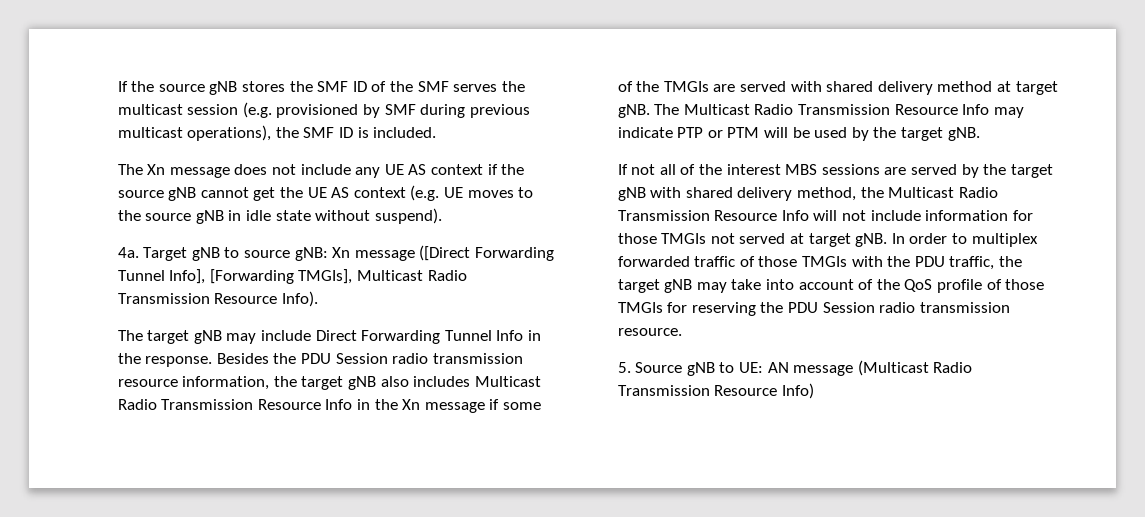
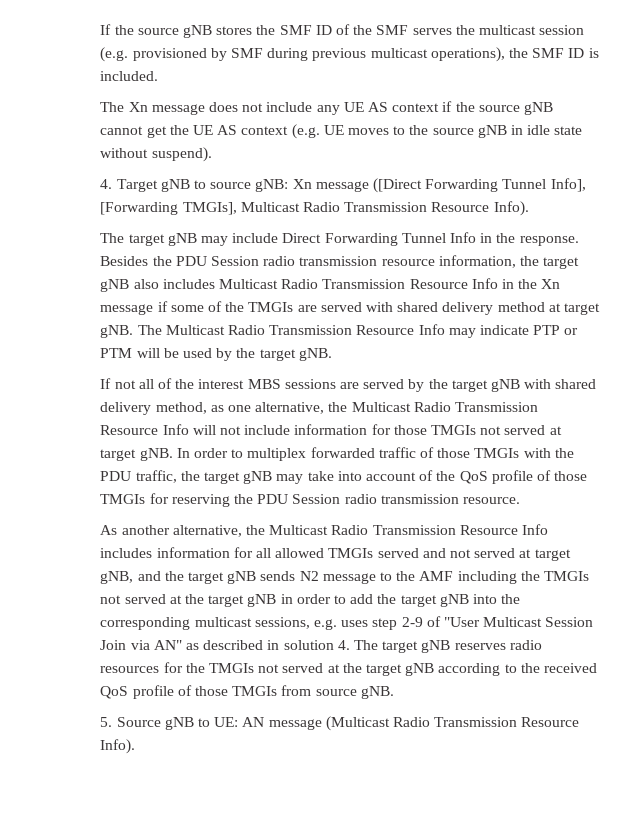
- 4a. Target gNB to source gNB: Xn message ([Direct Forwarding Tunnel Info], [Forwarding TMGIs], Multicast Radio Transmission Resource Info).
+ 4. Target gNB to source gNB: Xn message ([Direct Forwarding Tunnel Info], [Forwarding TMGIs], Multicast Radio Transmission Resource Info).
- If not all of the interest MBS sessions are served by the target gNB with shared delivery method, the Multicast Radio Transmission Resource Info will not include information for those TMGIs not served at target gNB.
+ If not all of the interest MBS sessions are served by the target gNB with shared delivery method, as one alternative, the Multicast Radio Transmission Resource Info will not include information for those TMGIs not served at target gNB.
+ As another alternative, the Multicast Radio Transmission Resource Info includes information for all allowed TMGIs served and not served at target gNB, and the target gNB sends N2 message to the AMF including the TMGIs not served at the target gNB in order to add the target gNB into the corresponding multicast sessions, e.g. uses step 2-9 of "User Multicast Session Join via AN" as described in solution 4. The target gNB reserves radio resources for the TMGIs not served at the target gNB according to the received QoS profile of those TMGIs from source gNB.
- 5. Source gNB to UE: AN message (Multicast Radio Transmission Resource Info)
+ 5. Source gNB to UE: AN message (Multicast Radio Transmission Resource Info).

